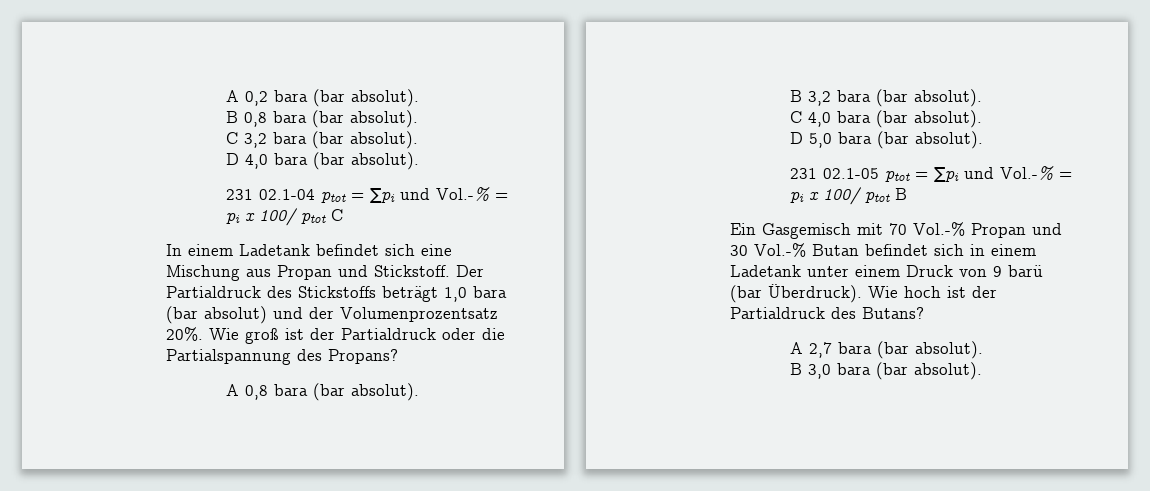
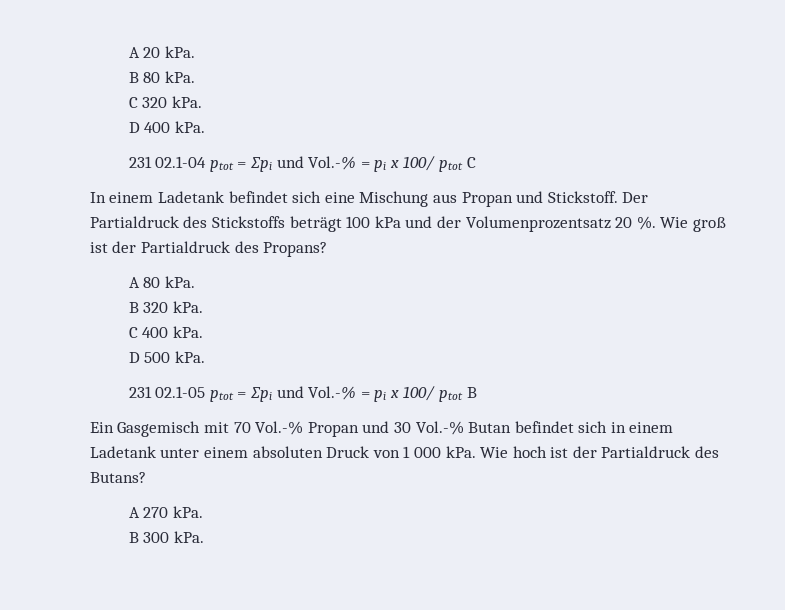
- A 0,2 bara (bar absolut).
- B 0,8 bara (bar absolut).
- C 3,2 bara (bar absolut).
- D 4,0 bara (bar absolut).
+ A 20 kPa.
+ B 80 kPa.
+ C 320 kPa.
+ D 400 kPa.
- Der Partialdruck des Stickstoffs beträgt 1,0 bara (bar absolut) und der Volumenprozentsatz 20%.
+ Der Partialdruck des Stickstoffs beträgt 100 kPa und der Volumenprozentsatz 20 %.
- Wie groß ist der Partialdruck oder die Partialspannung des Propans?
+ Wie groß ist der Partialdruck des Propans?
- A 0,8 bara (bar absolut).
- B 3,2 bara (bar absolut).
- C 4,0 bara (bar absolut).
- D 5,0 bara (bar absolut).
+ A 80 kPa.
+ B 320 kPa.
+ C 400 kPa.
+ D 500 kPa.
- Ein Gasgemisch mit 70 Vol.-% Propan und 30 Vol.-% Butan befindet sich in einem Ladetank unter einem Druck von 9 barü (bar Überdruck).
+ Ein Gasgemisch mit 70 Vol.-% Propan und 30 Vol.-% Butan befindet sich in einem Ladetank unter einem absoluten Druck von 1 000 kPa.
- A 2,7 bara (bar absolut).
- B 3,0 bara (bar absolut).
+ A 270 kPa.
+ B 300 kPa.

